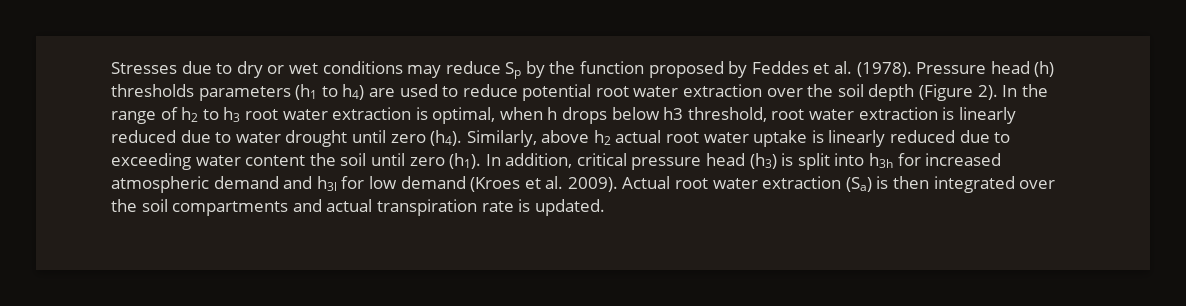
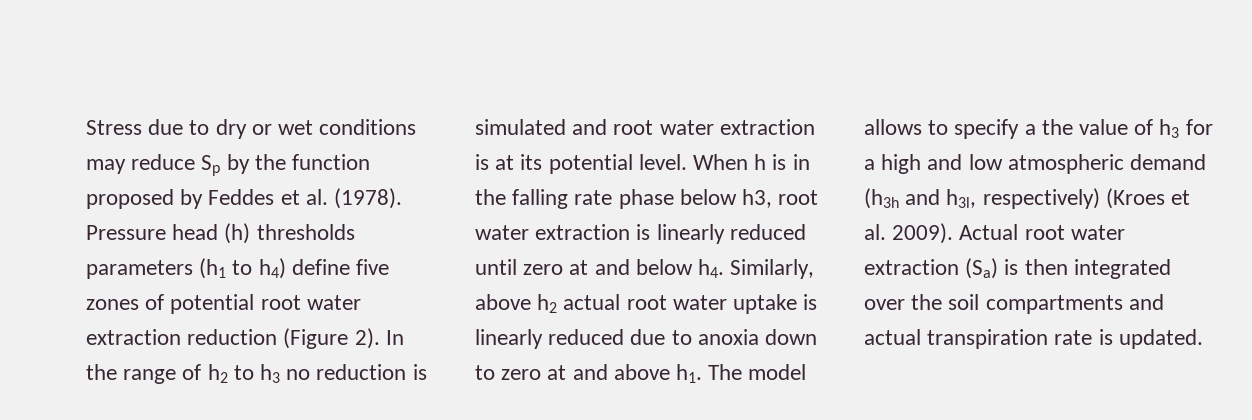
- Stresses due to dry or wet conditions may reduce Sp by the function proposed by Feddes et al. (1978).
+ Stress due to dry or wet conditions may reduce Sp by the function proposed by Feddes et al. (1978).
- Pressure head (h) thresholds parameters (h1 to h4) are used to reduce potential root water extraction over the soil depth (Figure 2).
+ Pressure head (h) thresholds parameters (h1 to h4) define five zones of potential root water extraction reduction (Figure 2).
- In the range of h2 to h3 root water extraction is optimal, when h drops below h3 threshold, root water extraction is linearly reduced due to water drought until zero (h4).
+ In the range of h2 to h3 no reduction is simulated and root water extraction is at its potential level. When h is in the falling rate phase below h3, root water extraction is linearly reduced until zero at and below h4.
- Similarly, above h2 actual root water uptake is linearly reduced due to exceeding water content the soil until zero (h1). In addition, critical pressure head (h3) is split into h3h for increased atmospheric demand and h3l for low demand (Kroes et al. 2009).
+ Similarly, above h2 actual root water uptake is linearly reduced due to anoxia down to zero at and above h1. The model allows to specify a the value of h3 for a high and low atmospheric demand (h3h and h3l, respectively) (Kroes et al. 2009).

